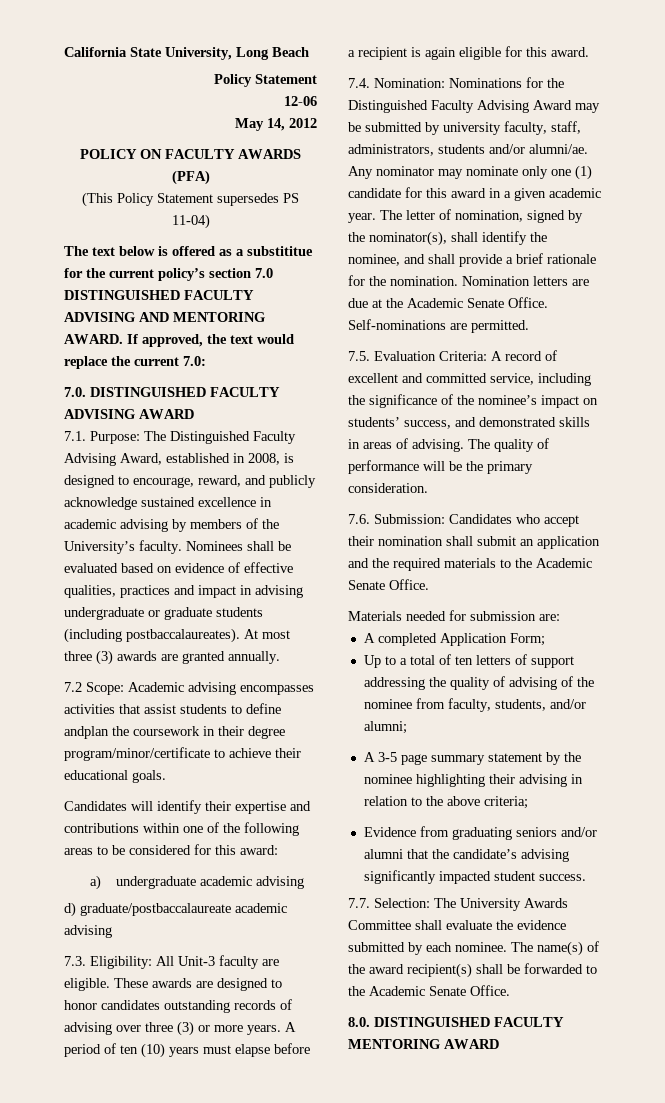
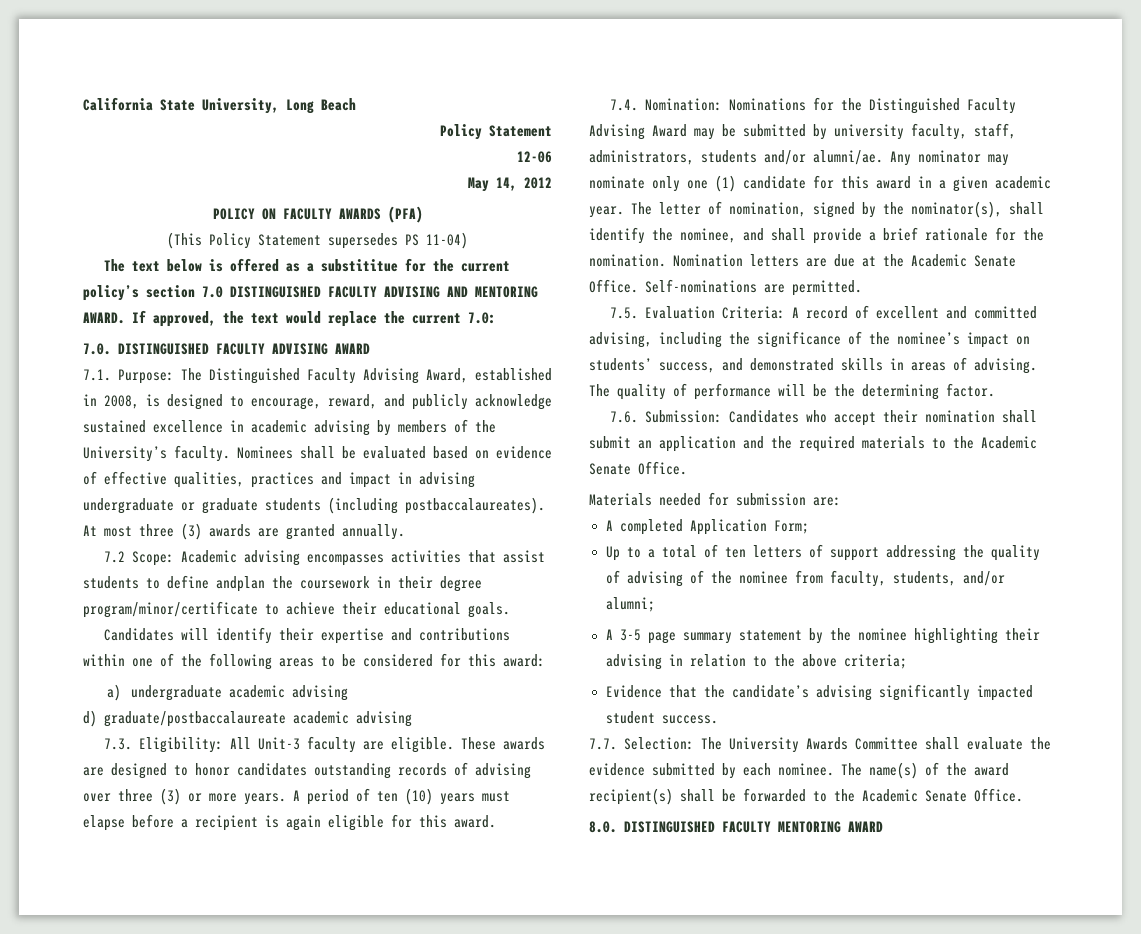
- 7.5. Evaluation Criteria: A record of excellent and committed service, including the significance of the nominee’s impact on students’ success, and demonstrated skills in areas of advising.
+ 7.5. Evaluation Criteria: A record of excellent and committed advising, including the significance of the nominee’s impact on students’ success, and demonstrated skills in areas of advising.
- The quality of performance will be the primary consideration.
+ The quality of performance will be the determining factor.
- Evidence from graduating seniors and/or alumni that the candidate’s advising significantly impacted student success.
+ Evidence that the candidate’s advising significantly impacted student success.

